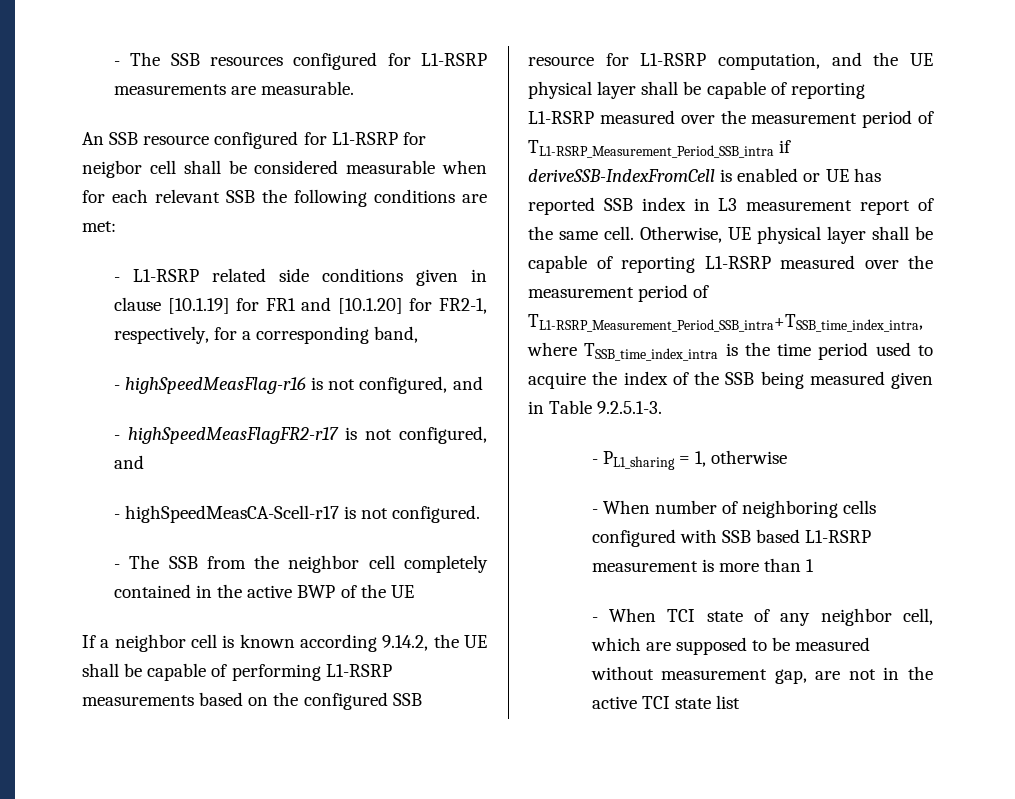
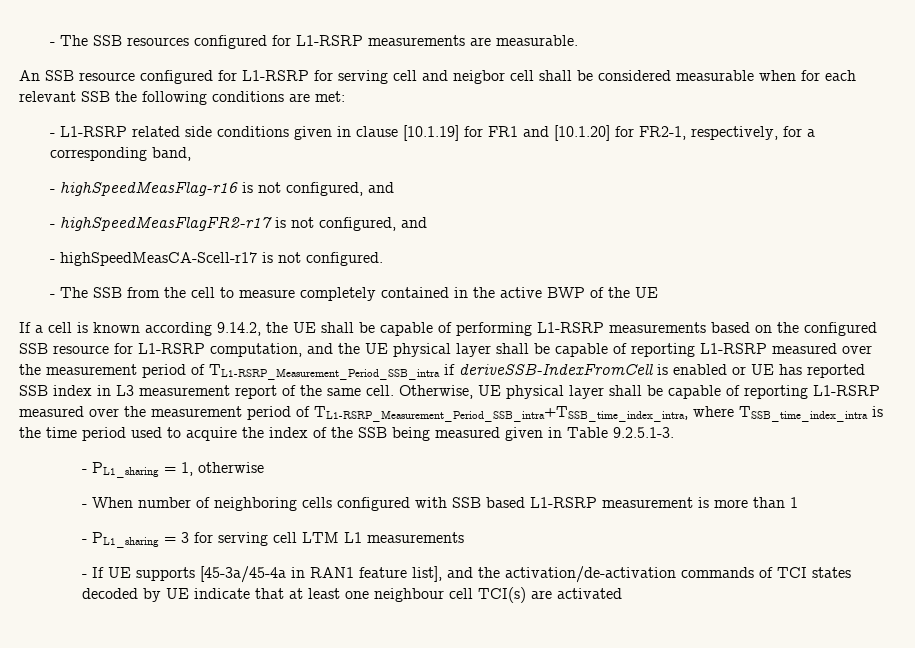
- An SSB resource configured for L1-RSRP for neigbor cell shall be considered measurable when for each relevant SSB the following conditions are met:
+ An SSB resource configured for L1-RSRP for serving cell and neigbor cell shall be considered measurable when for each relevant SSB the following conditions are met:
- - The SSB from the neighbor cell completely contained in the active BWP of the UE
+ - The SSB from the cell to measure completely contained in the active BWP of the UE
- If a neighbor cell is known according 9.14.2, the UE shall be capable of performing L1-RSRP measurements based on the configured SSB resource for L1-RSRP computation, and the UE physical layer shall be capable of reporting L1-RSRP measured over the measurement period of TL1-RSRP_Measurement_Period_SSB_intra if deriveSSB-IndexFromCell is enabled or UE has reported SSB index in L3 measurement report of the same cell.
+ If a cell is known according 9.14.2, the UE shall be capable of performing L1-RSRP measurements based on the configured SSB resource for L1-RSRP computation, and the UE physical layer shall be capable of reporting L1-RSRP measured over the measurement period of TL1-RSRP_Measurement_Period_SSB_intra if deriveSSB-IndexFromCell is enabled or UE has reported SSB index in L3 measurement report of the same cell.
- - When TCI state of any neighbor cell, which are supposed to be measured without measurement gap, are not in the active TCI state list
+ - PL1_sharing = 3 for serving cell LTM L1 measurements
+ - If UE supports [45-3a/45-4a in RAN1 feature list], and the activation/de-activation commands of TCI states decoded by UE indicate that at least one neighbour cell TCI(s) are activated

